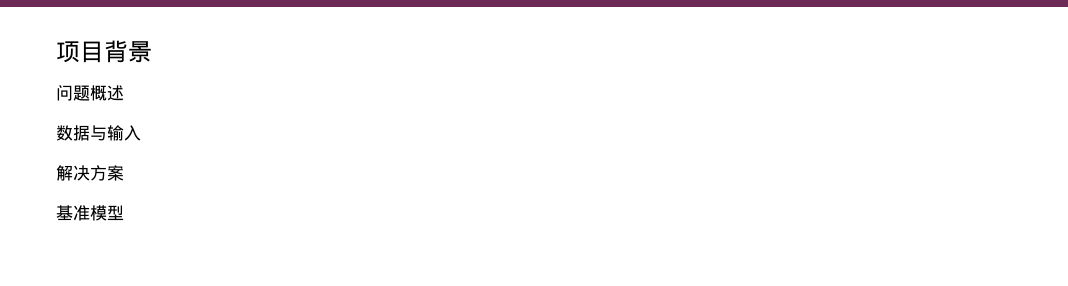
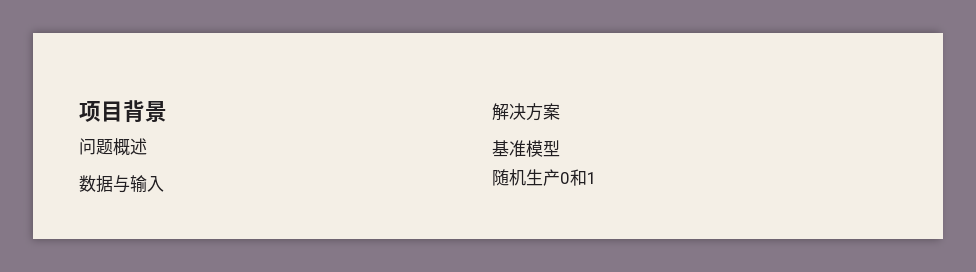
+ 随机生产0和1

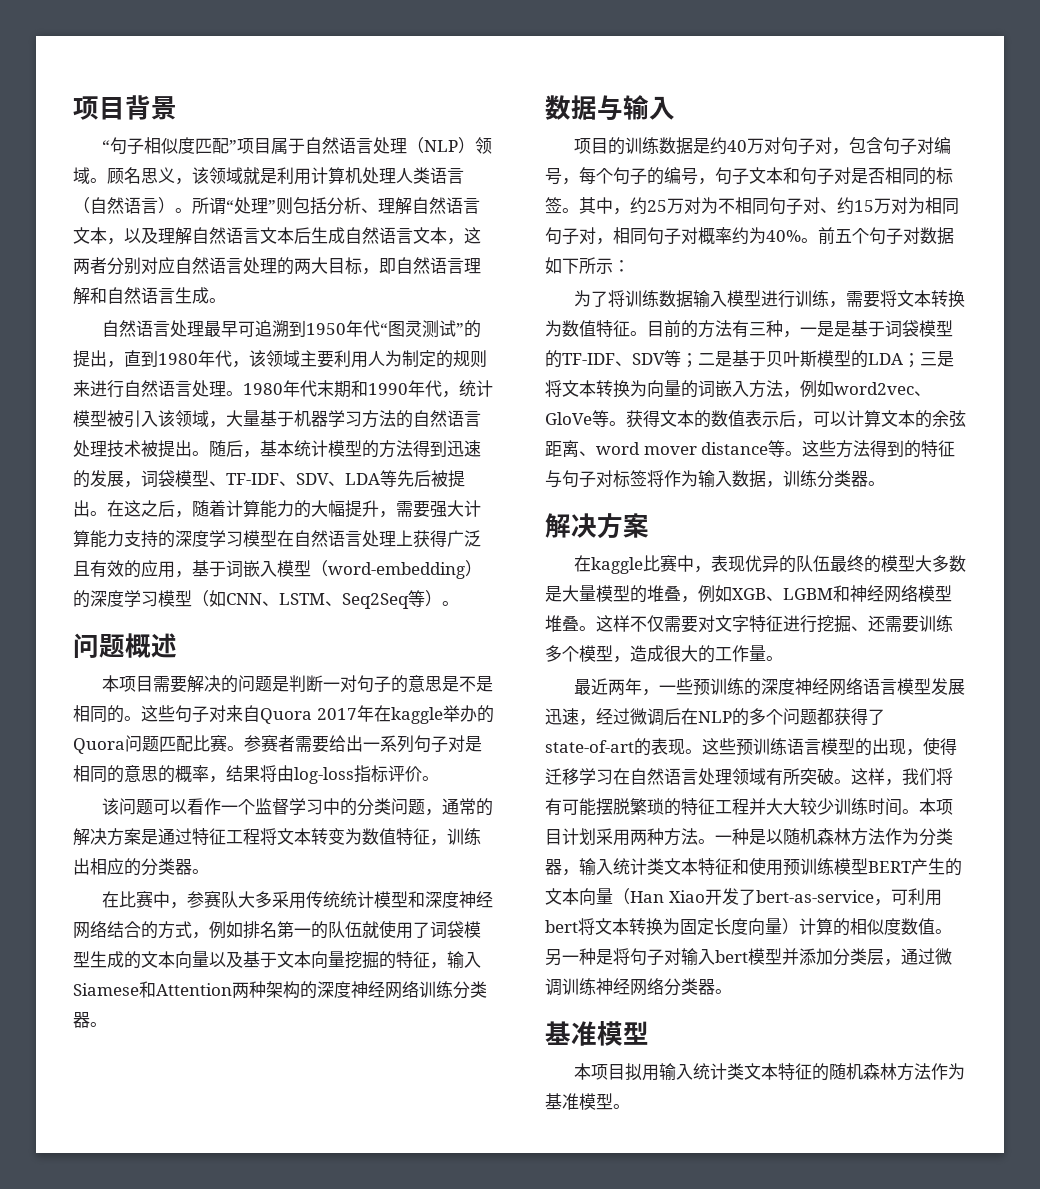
+ “句子相似度匹配”项目属于自然语言处理（NLP）领域。顾名思义，该领域就是利用计算机处理人类语言（自然语言）。所谓“处理”则包括分析、理解自然语言文本，以及理解自然语言文本后生成自然语言文本，这两者分别对应自然语言处理的两大目标，即自然语言理解和自然语言生成。
+ 自然语言处理最早可追溯到1950年代“图灵测试”的提出，直到1980年代，该领域主要利用人为制定的规则来进行自然语言处理。1980年代末期和1990年代，统计模型被引入该领域，大量基于机器学习方法的自然语言处理技术被提出。随后，基本统计模型的方法得到迅速的发展，词袋模型、TF-IDF、SDV、LDA等先后被提出。在这之后，随着计算能力的大幅提升，需要强大计算能力支持的深度学习模型在自然语言处理上获得广泛且有效的应用，基于词嵌入模型（word-embedding）的深度学习模型（如CNN、LSTM、Seq2Seq等）。
  问题概述
+ 本项目需要解决的问题是判断一对句子的意思是不是相同的。这些句子对来自Quora 2017年在kaggle举办的Quora问题匹配比赛。参赛者需要给出一系列句子对是相同的意思的概率，结果将由log-loss指标评价。
+ 该问题可以看作一个监督学习中的分类问题，通常的解决方案是通过特征工程将文本转变为数值特征，训练出相应的分类器。
+ 在比赛中，参赛队大多采用传统统计模型和深度神经网络结合的方式，例如排名第一的队伍就使用了词袋模型生成的文本向量以及基于文本向量挖掘的特征，输入Siamese和Attention两种架构的深度神经网络训练分类器。
  数据与输入
+ 项目的训练数据是约40万对句子对，包含句子对编号，每个句子的编号，句子文本和句子对是否相同的标签。其中，约25万对为不相同句子对、约15万对为相同句子对，相同句子对概率约为40%。前五个句子对数据如下所示：
+ 为了将训练数据输入模型进行训练，需要将文本转换为数值特征。目前的方法有三种，一是是基于词袋模型的TF-IDF、SDV等；二是基于贝叶斯模型的LDA；三是将文本转换为向量的词嵌入方法，例如word2vec、GloVe等。获得文本的数值表示后，可以计算文本的余弦距离、word mover distance等。这些方法得到的特征与句子对标签将作为输入数据，训练分类器。
  解决方案
+ 在kaggle比赛中，表现优异的队伍最终的模型大多数是大量模型的堆叠，例如XGB、LGBM和神经网络模型堆叠。这样不仅需要对文字特征进行挖掘、还需要训练多个模型，造成很大的工作量。
+ 最近两年，一些预训练的深度神经网络语言模型发展迅速，经过微调后在NLP的多个问题都获得了state-of-art的表现。这些预训练语言模型的出现，使得迁移学习在自然语言处理领域有所突破。这样，我们将有可能摆脱繁琐的特征工程并大大较少训练时间。本项目计划采用两种方法。一种是以随机森林方法作为分类器，输入统计类文本特征和使用预训练模型BERT产生的文本向量（Han Xiao开发了bert-as-service，可利用bert将文本转换为固定长度向量）计算的相似度数值。另一种是将句子对输入bert模型并添加分类层，通过微调训练神经网络分类器。
  基准模型
- 随机生产0和1
+ 本项目拟用输入统计类文本特征的随机森林方法作为基准模型。

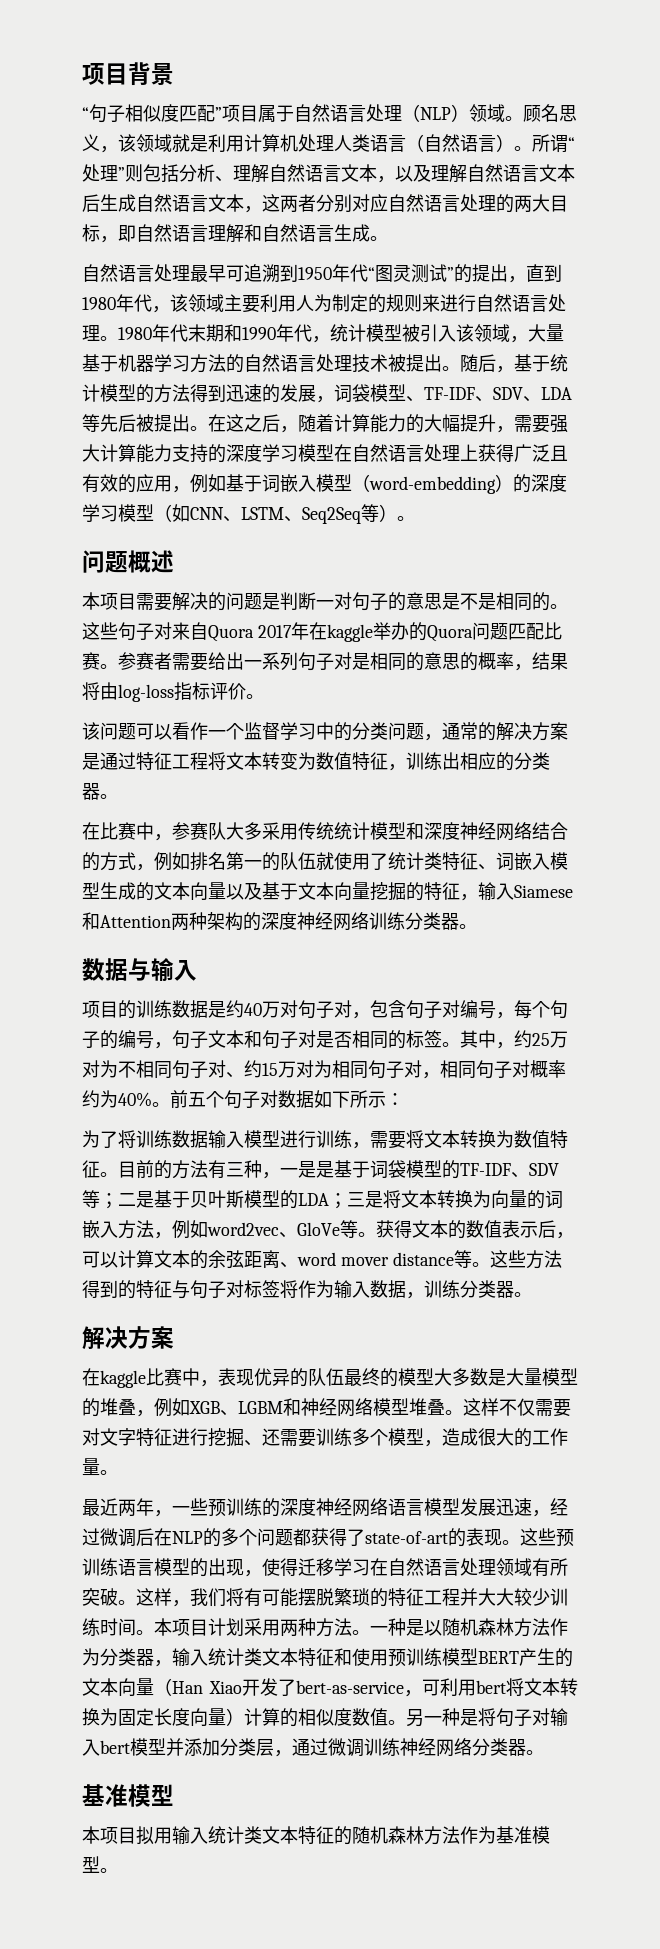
- 随后，基本统计模型的方法得到迅速的发展，词袋模型、TF-IDF、SDV、LDA等先后被提出。
+ 随后，基于统计模型的方法得到迅速的发展，词袋模型、TF-IDF、SDV、LDA等先后被提出。
- 在这之后，随着计算能力的大幅提升，需要强大计算能力支持的深度学习模型在自然语言处理上获得广泛且有效的应用，基于词嵌入模型（word-embedding）的深度学习模型（如CNN、LSTM、Seq2Seq等）。
+ 在这之后，随着计算能力的大幅提升，需要强大计算能力支持的深度学习模型在自然语言处理上获得广泛且有效的应用，例如基于词嵌入模型（word-embedding）的深度学习模型（如CNN、LSTM、Seq2Seq等）。
- 在比赛中，参赛队大多采用传统统计模型和深度神经网络结合的方式，例如排名第一的队伍就使用了词袋模型生成的文本向量以及基于文本向量挖掘的特征，输入Siamese和Attention两种架构的深度神经网络训练分类器。
+ 在比赛中，参赛队大多采用传统统计模型和深度神经网络结合的方式，例如排名第一的队伍就使用了统计类特征、词嵌入模型生成的文本向量以及基于文本向量挖掘的特征，输入Siamese和Attention两种架构的深度神经网络训练分类器。

